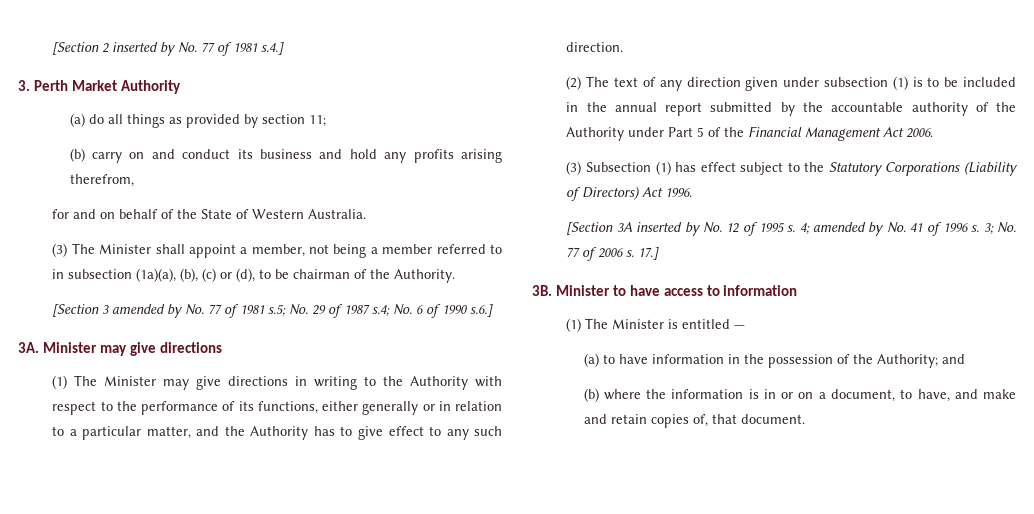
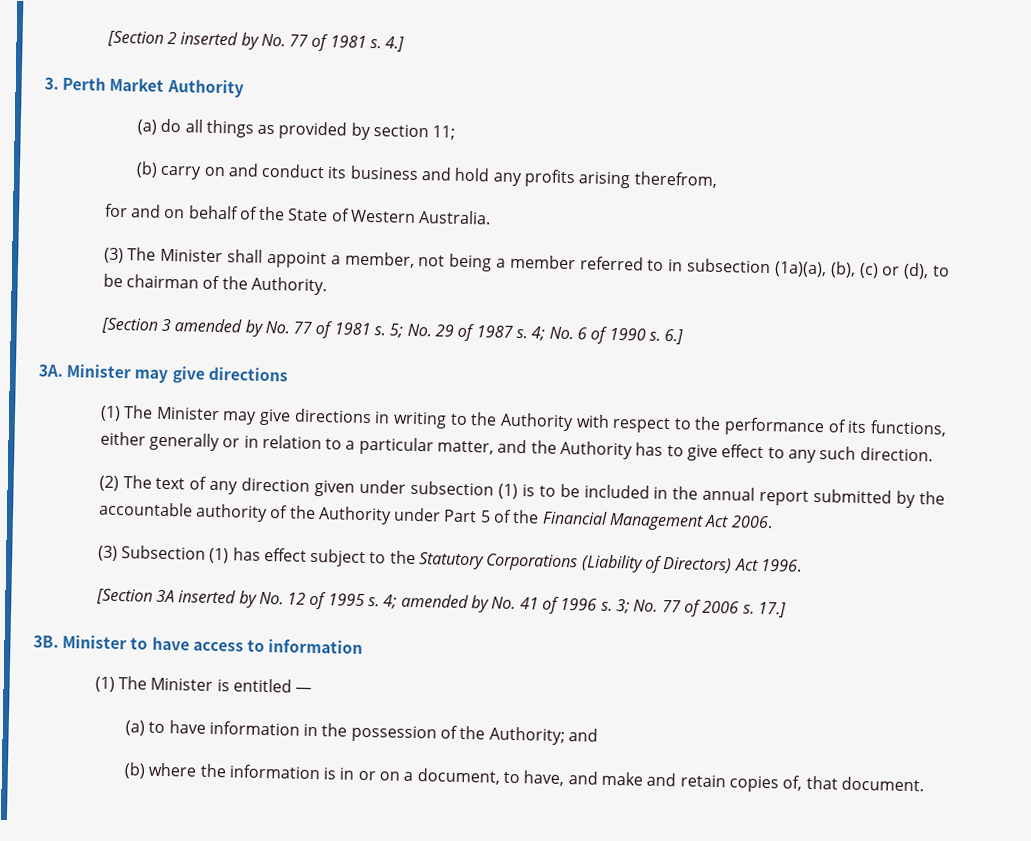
- [Section 2 inserted by No. 77 of 1981 s.4.]
+ [Section 2 inserted by No. 77 of 1981 s. 4.]
- [Section 3 amended by No. 77 of 1981 s.5; No. 29 of 1987 s.4; No. 6 of 1990 s.6.]
+ [Section 3 amended by No. 77 of 1981 s. 5; No. 29 of 1987 s. 4; No. 6 of 1990 s. 6.]

